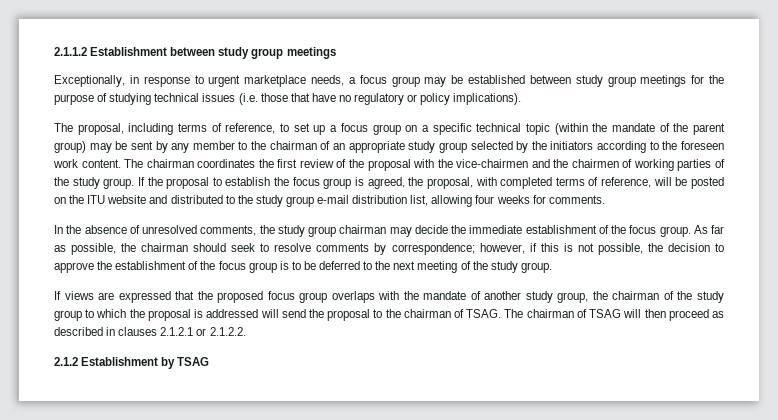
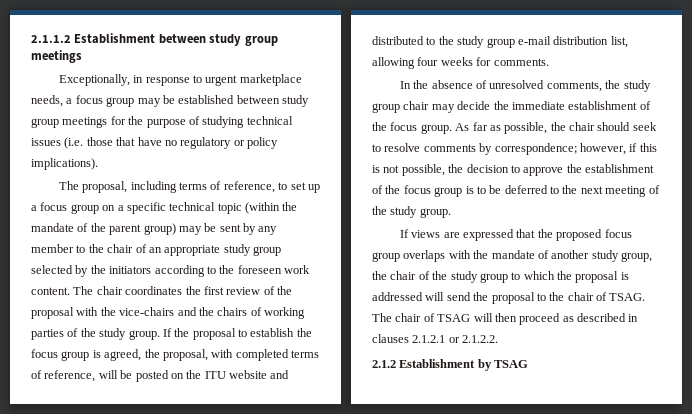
- The proposal, including terms of reference, to set up a focus group on a specific technical topic (within the mandate of the parent group) may be sent by any member to the chairman of an appropriate study group selected by the initiators according to the foreseen work content.
+ The proposal, including terms of reference, to set up a focus group on a specific technical topic (within the mandate of the parent group) may be sent by any member to the chair of an appropriate study group selected by the initiators according to the foreseen work content.
- The chairman coordinates the first review of the proposal with the vice-chairmen and the chairmen of working parties of the study group.
+ The chair coordinates the first review of the proposal with the vice-chairs and the chairs of working parties of the study group.
- In the absence of unresolved comments, the study group chairman may decide the immediate establishment of the focus group.
+ In the absence of unresolved comments, the study group chair may decide the immediate establishment of the focus group.
- As far as possible, the chairman should seek to resolve comments by correspondence; however, if this is not possible, the decision to approve the establishment of the focus group is to be deferred to the next meeting of the study group.
+ As far as possible, the chair should seek to resolve comments by correspondence; however, if this is not possible, the decision to approve the establishment of the focus group is to be deferred to the next meeting of the study group.
- If views are expressed that the proposed focus group overlaps with the mandate of another study group, the chairman of the study group to which the proposal is addressed will send the proposal to the chairman of TSAG.
+ If views are expressed that the proposed focus group overlaps with the mandate of another study group, the chair of the study group to which the proposal is addressed will send the proposal to the chair of TSAG.
- The chairman of TSAG will then proceed as described in clauses 2.1.2.1 or 2.1.2.2.
+ The chair of TSAG will then proceed as described in clauses 2.1.2.1 or 2.1.2.2.

